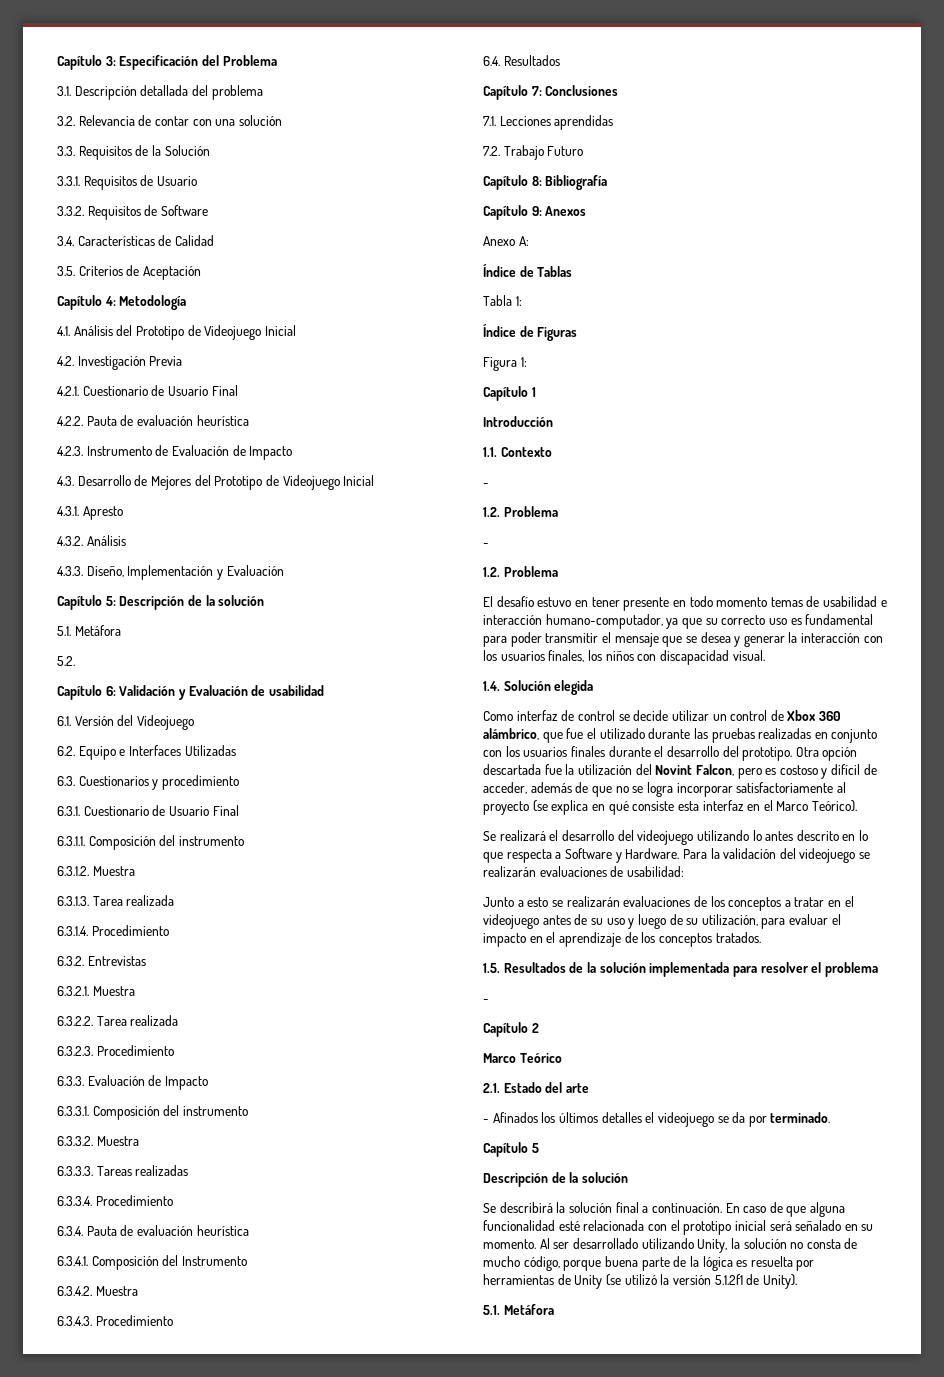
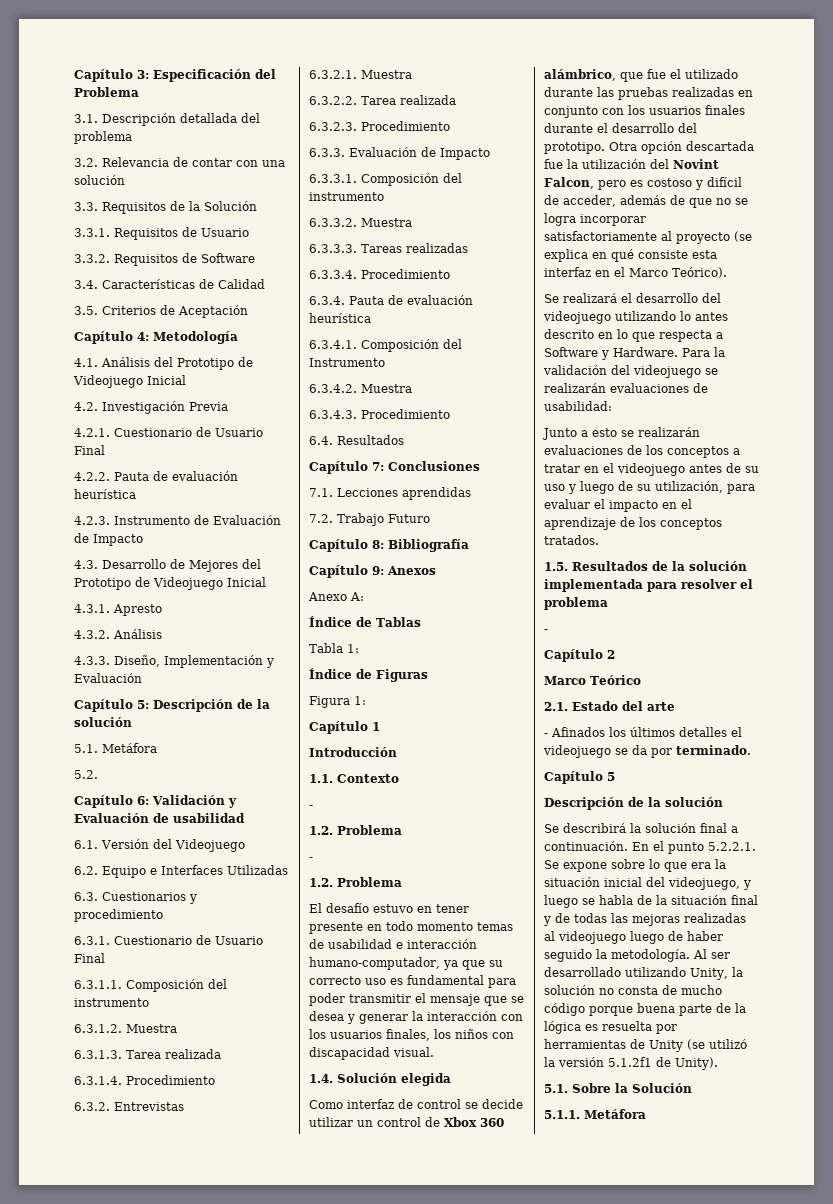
- En caso de que alguna funcionalidad esté relacionada con el prototipo inicial será señalado en su momento.
+ En el punto 5.2.2.1. Se expone sobre lo que era la situación inicial del videojuego, y luego se habla de la situación final y de todas las mejoras realizadas al videojuego luego de haber seguido la metodología.
- Al ser desarrollado utilizando Unity, la solución no consta de mucho código, porque buena parte de la lógica es resuelta por herramientas de Unity (se utilizó la versión 5.1.2f1 de Unity).
- 5.1. Metáfora
+ Al ser desarrollado utilizando Unity, la solución no consta de mucho código porque buena parte de la lógica es resuelta por herramientas de Unity (se utilizó la versión 5.1.2f1 de Unity).
+ 5.1. Sobre la Solución
+ 5.1.1. Metáfora

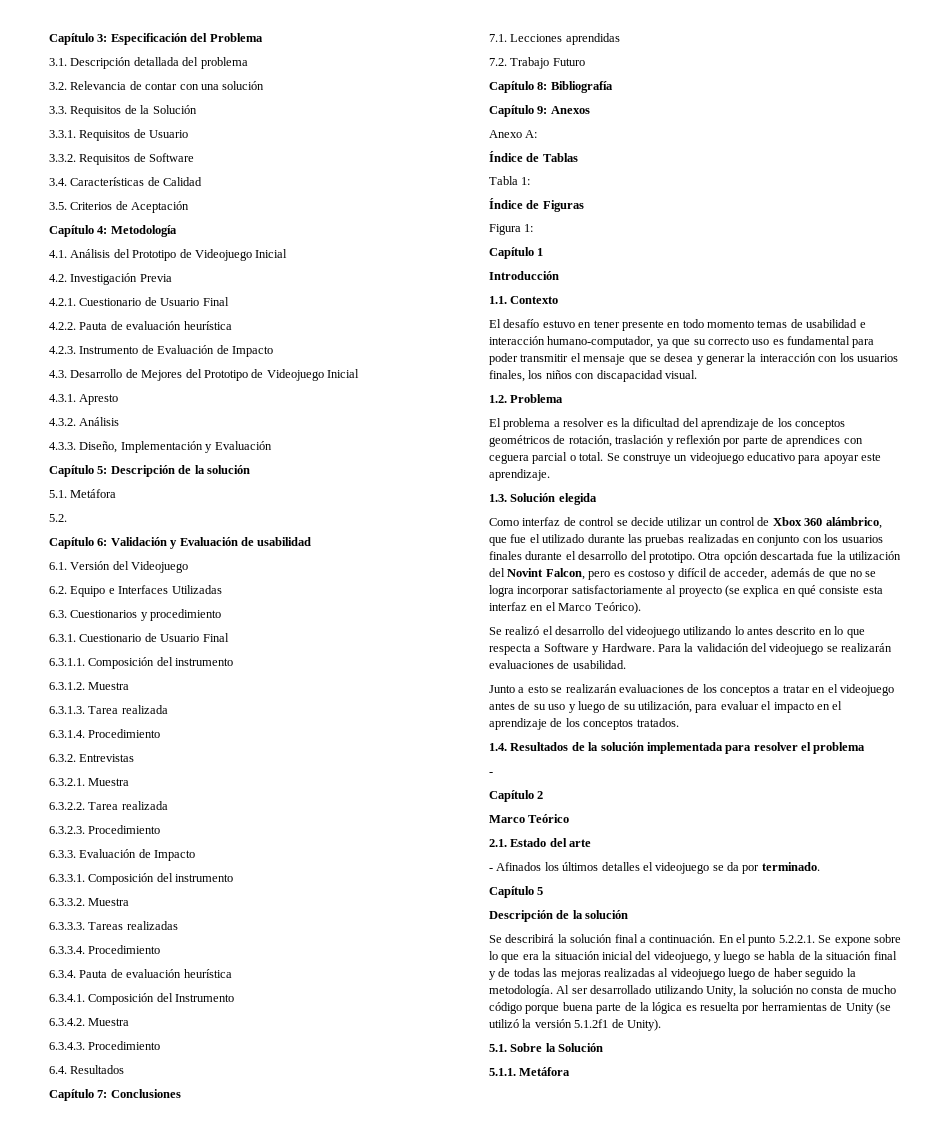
  1.1. Contexto
- -
- 1.2. Problema
- -
- 1.2. Problema
- 1.4. Solución elegida
+ 1.2. Problema
+ El problema a resolver es la dificultad del aprendizaje de los conceptos geométricos de rotación, traslación y reflexión por parte de aprendices con ceguera parcial o total. Se construye un videojuego educativo para apoyar este aprendizaje.
+ 1.3. Solución elegida
- Se realizará el desarrollo del videojuego utilizando lo antes descrito en lo que respecta a Software y Hardware.
+ Se realizó el desarrollo del videojuego utilizando lo antes descrito en lo que respecta a Software y Hardware.
- Para la validación del videojuego se realizarán evaluaciones de usabilidad:
+ Para la validación del videojuego se realizarán evaluaciones de usabilidad.
- 1.5. Resultados de la solución implementada para resolver el problema
+ 1.4. Resultados de la solución implementada para resolver el problema

